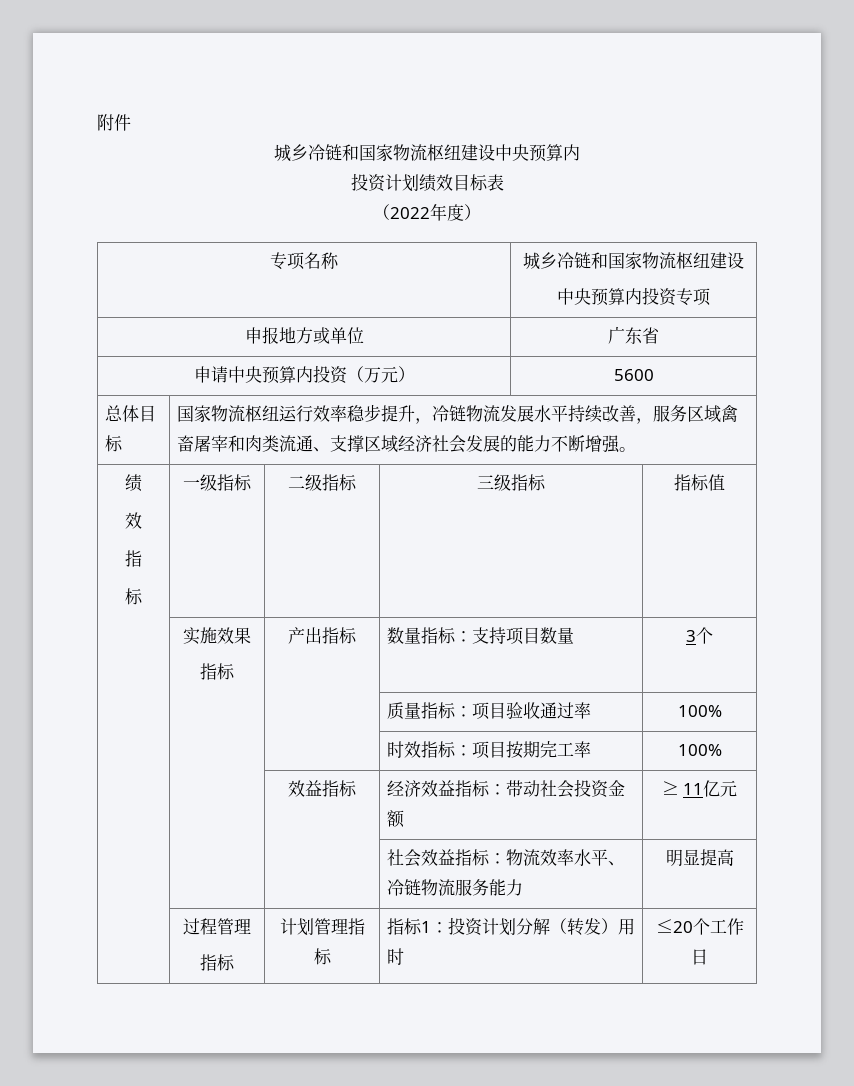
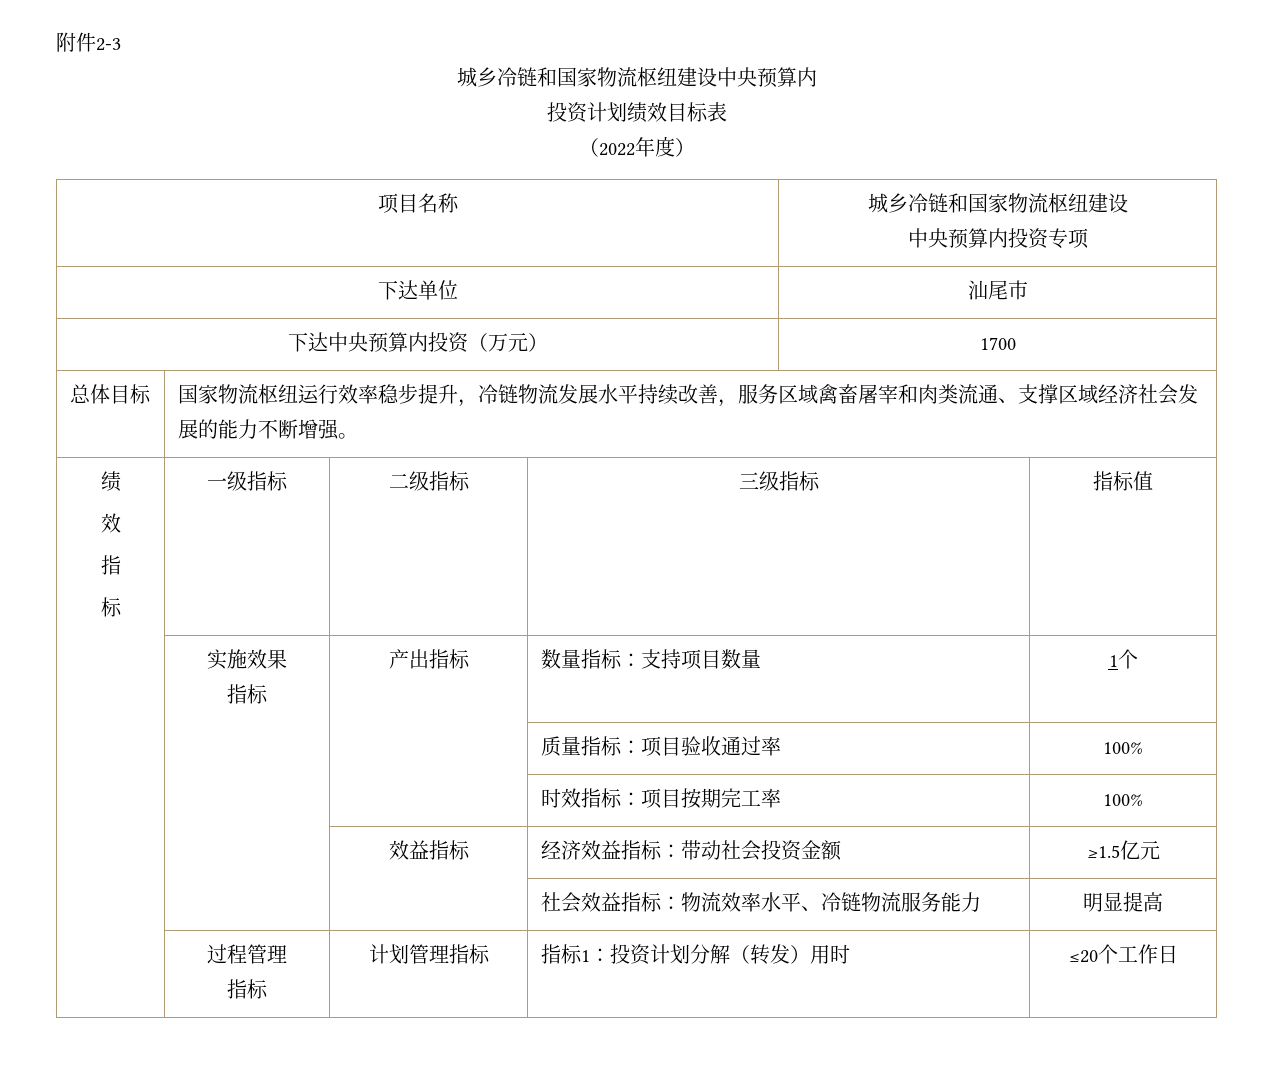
- 附件
+ 附件2-3
- 专项名称 | 城乡冷链和国家物流枢纽建设
+ 项目名称 | 城乡冷链和国家物流枢纽建设
- 申报地方或单位 | 广东省
- 申请中央预算内投资（万元） | 5600
+ 下达单位 | 汕尾市
+ 下达中央预算内投资（万元） | 1700
  | 实施效果
- 指标 | 产出指标 | 数量指标：支持项目数量 | 3个
+ 指标 | 产出指标 | 数量指标：支持项目数量 | 1个
- | | 效益指标 | 经济效益指标：带动社会投资金额 | ≥ 11亿元
+ | | 效益指标 | 经济效益指标：带动社会投资金额 | ≥1.5亿元

